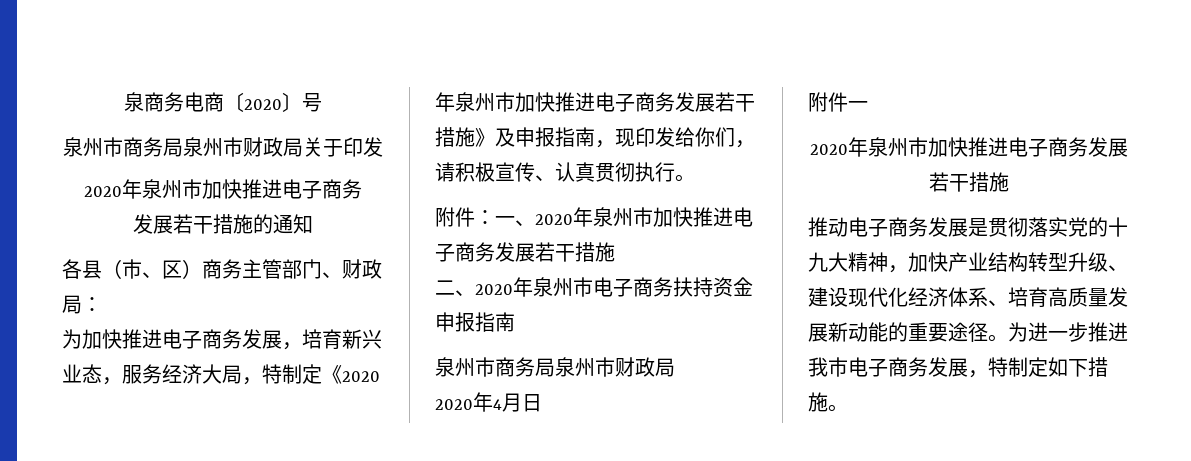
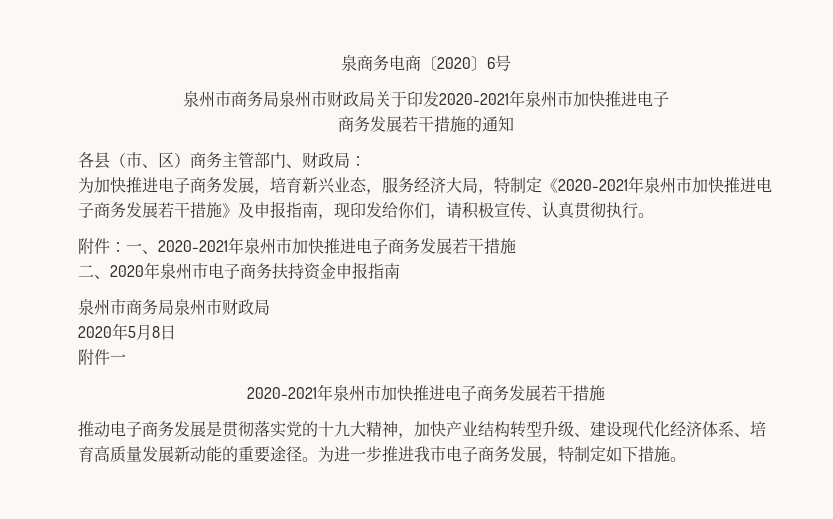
- 泉商务电商〔2020〕号
+ 泉商务电商〔2020〕6号
- 泉州市商务局泉州市财政局关于印发
- 2020年泉州市加快推进电子商务
- 发展若干措施的通知
+ 泉州市商务局泉州市财政局关于印发2020-2021年泉州市加快推进电子
+ 商务发展若干措施的通知
- 为加快推进电子商务发展，培育新兴业态，服务经济大局，特制定《2020年泉州市加快推进电子商务发展若干措施》及申报指南，现印发给你们，请积极宣传、认真贯彻执行。
+ 为加快推进电子商务发展，培育新兴业态，服务经济大局，特制定《2020-2021年泉州市加快推进电子商务发展若干措施》及申报指南，现印发给你们，请积极宣传、认真贯彻执行。
- 附件：一、2020年泉州市加快推进电子商务发展若干措施
+ 附件：一、2020-2021年泉州市加快推进电子商务发展若干措施
- 2020年4月日
+ 2020年5月8日
  附件一
- 2020年泉州市加快推进电子商务发展若干措施
+ 2020-2021年泉州市加快推进电子商务发展若干措施

